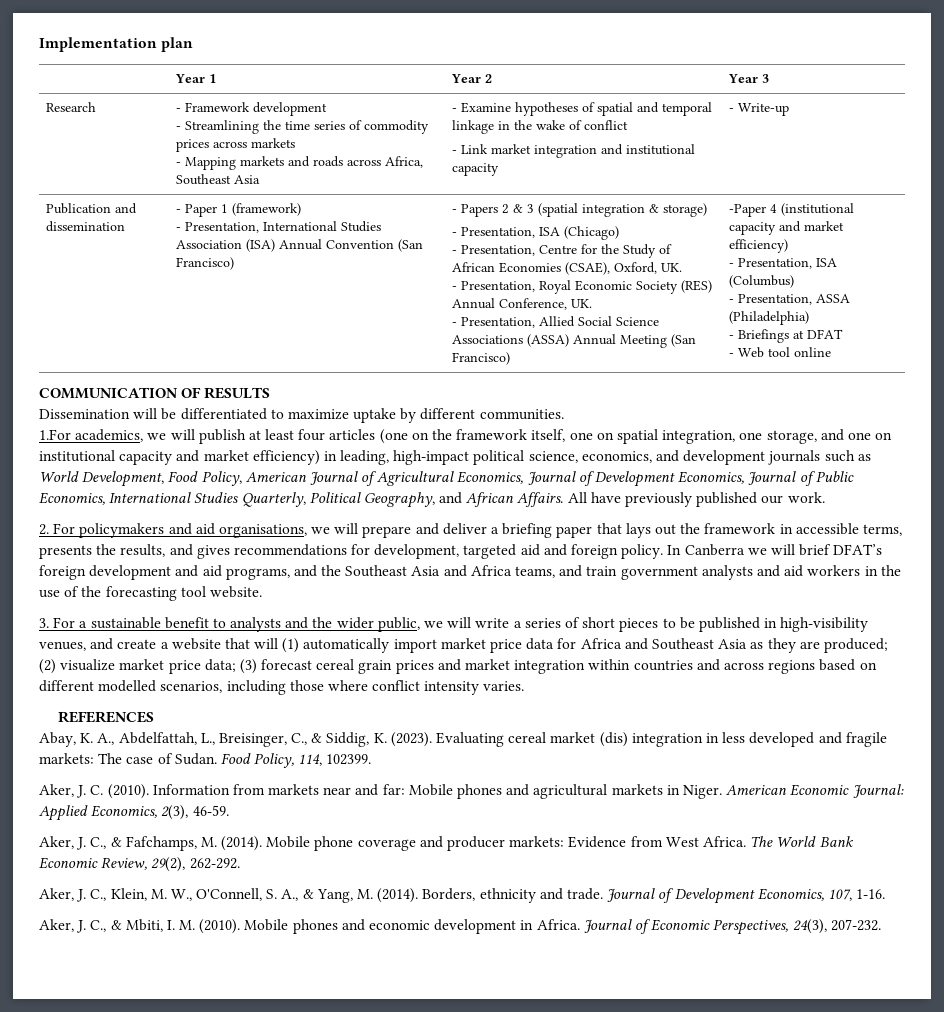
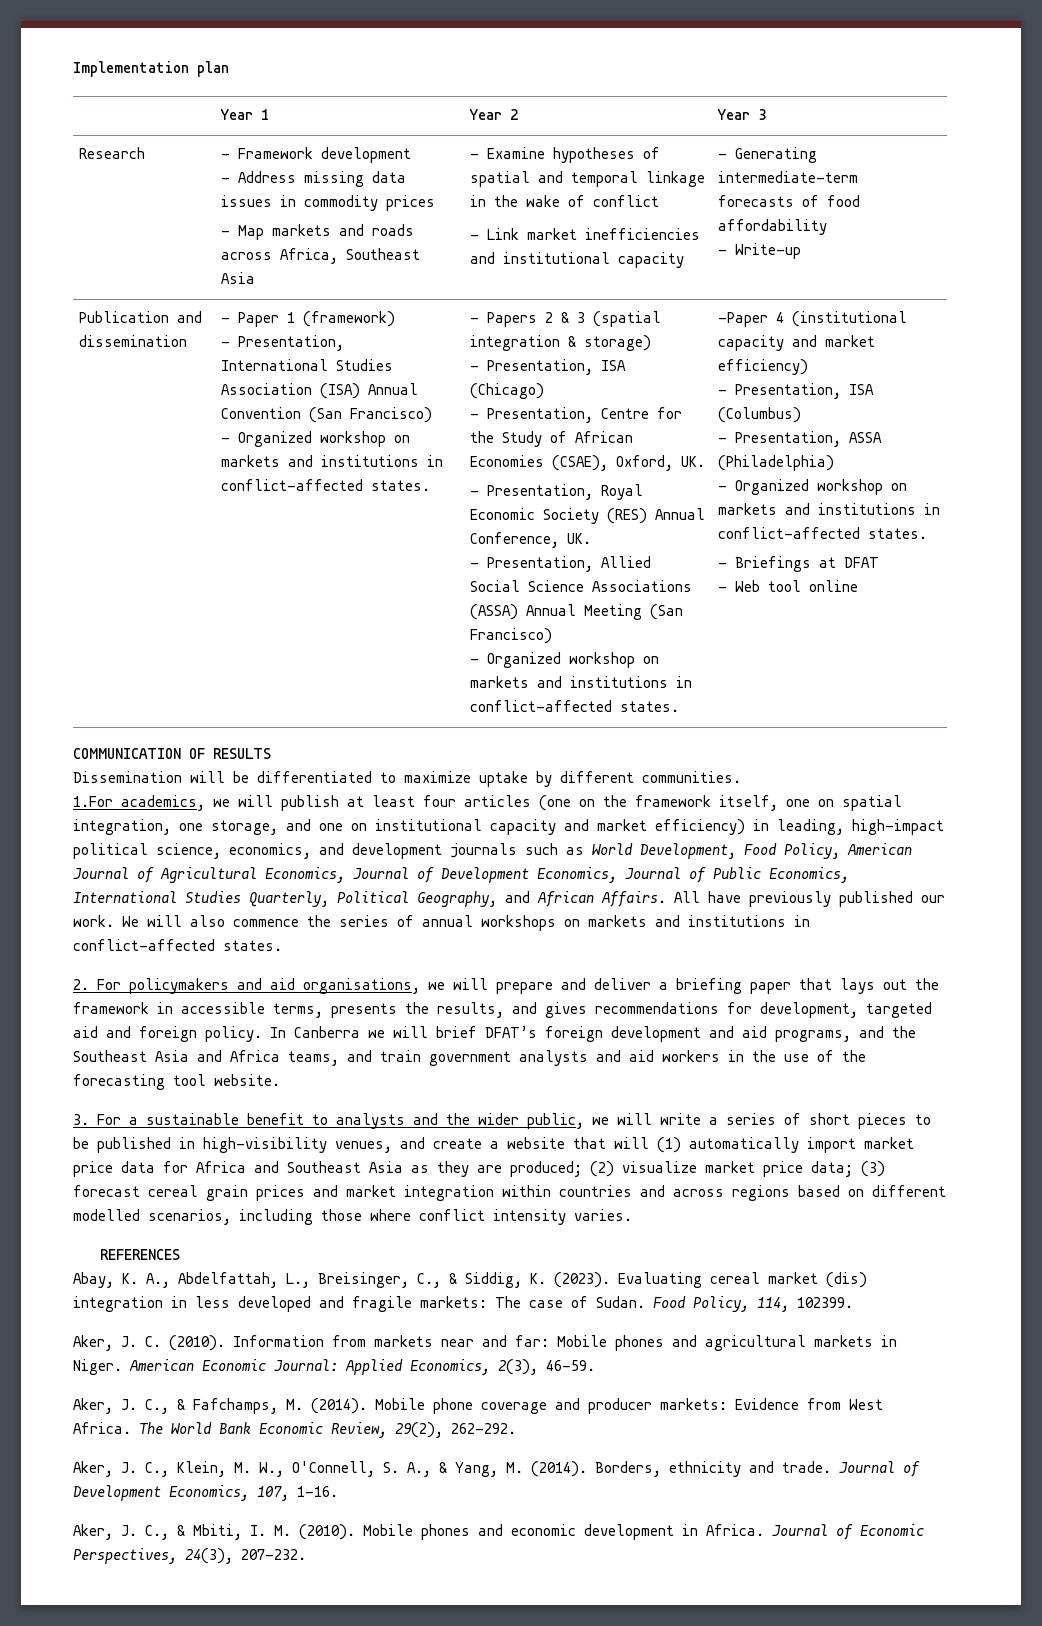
- - Streamlining the time series of commodity prices across markets
- - Mapping markets and roads across Africa, Southeast Asia
+ - Address missing data issues in commodity prices
+ - Map markets and roads across Africa, Southeast Asia
- - Link market integration and institutional capacity
+ - Link market inefficiencies and institutional capacity
+ - Generating intermediate-term forecasts of food affordability
  - Presentation, International Studies Association (ISA) Annual Convention (San Francisco)
+ - Organized workshop on markets and institutions in conflict-affected states.
  - Presentation, Allied Social Science Associations (ASSA) Annual Meeting (San Francisco)
+ - Organized workshop on markets and institutions in conflict-affected states.
  - Presentation, ASSA (Philadelphia)
+ - Organized workshop on markets and institutions in conflict-affected states.
+ We will also commence the series of annual workshops on markets and institutions in conflict-affected states.

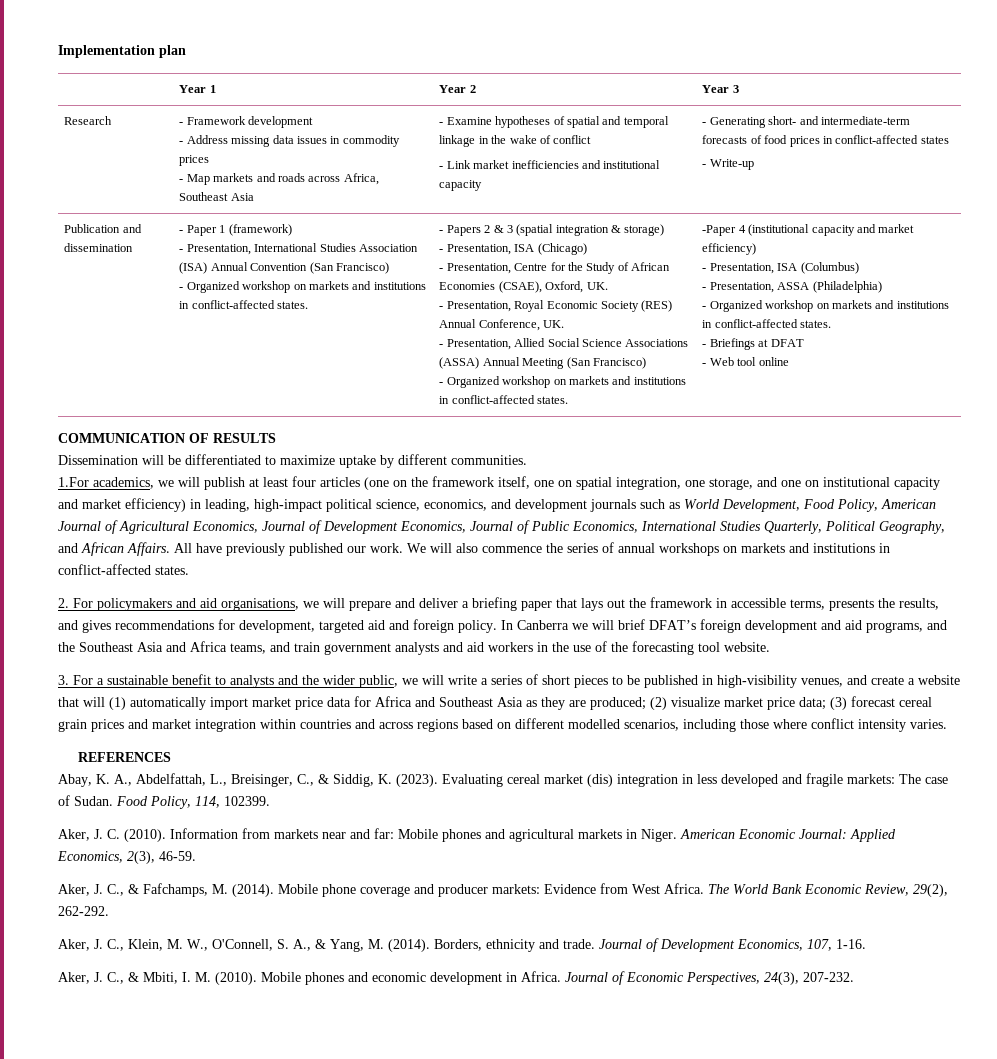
- - Generating intermediate-term forecasts of food affordability
+ - Generating short- and intermediate-term forecasts of food prices in conflict-affected states

